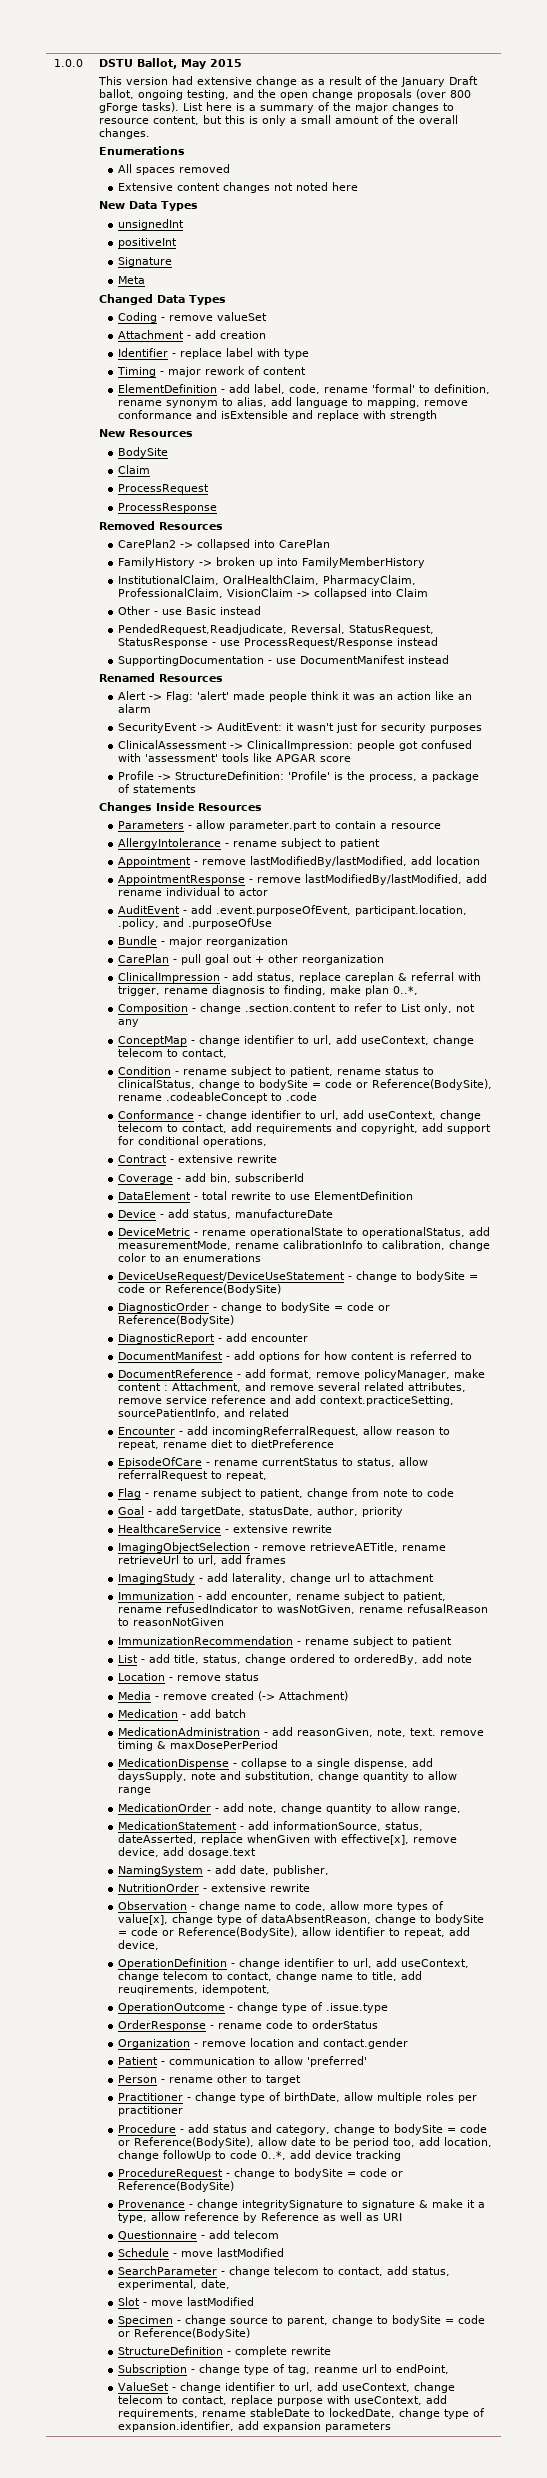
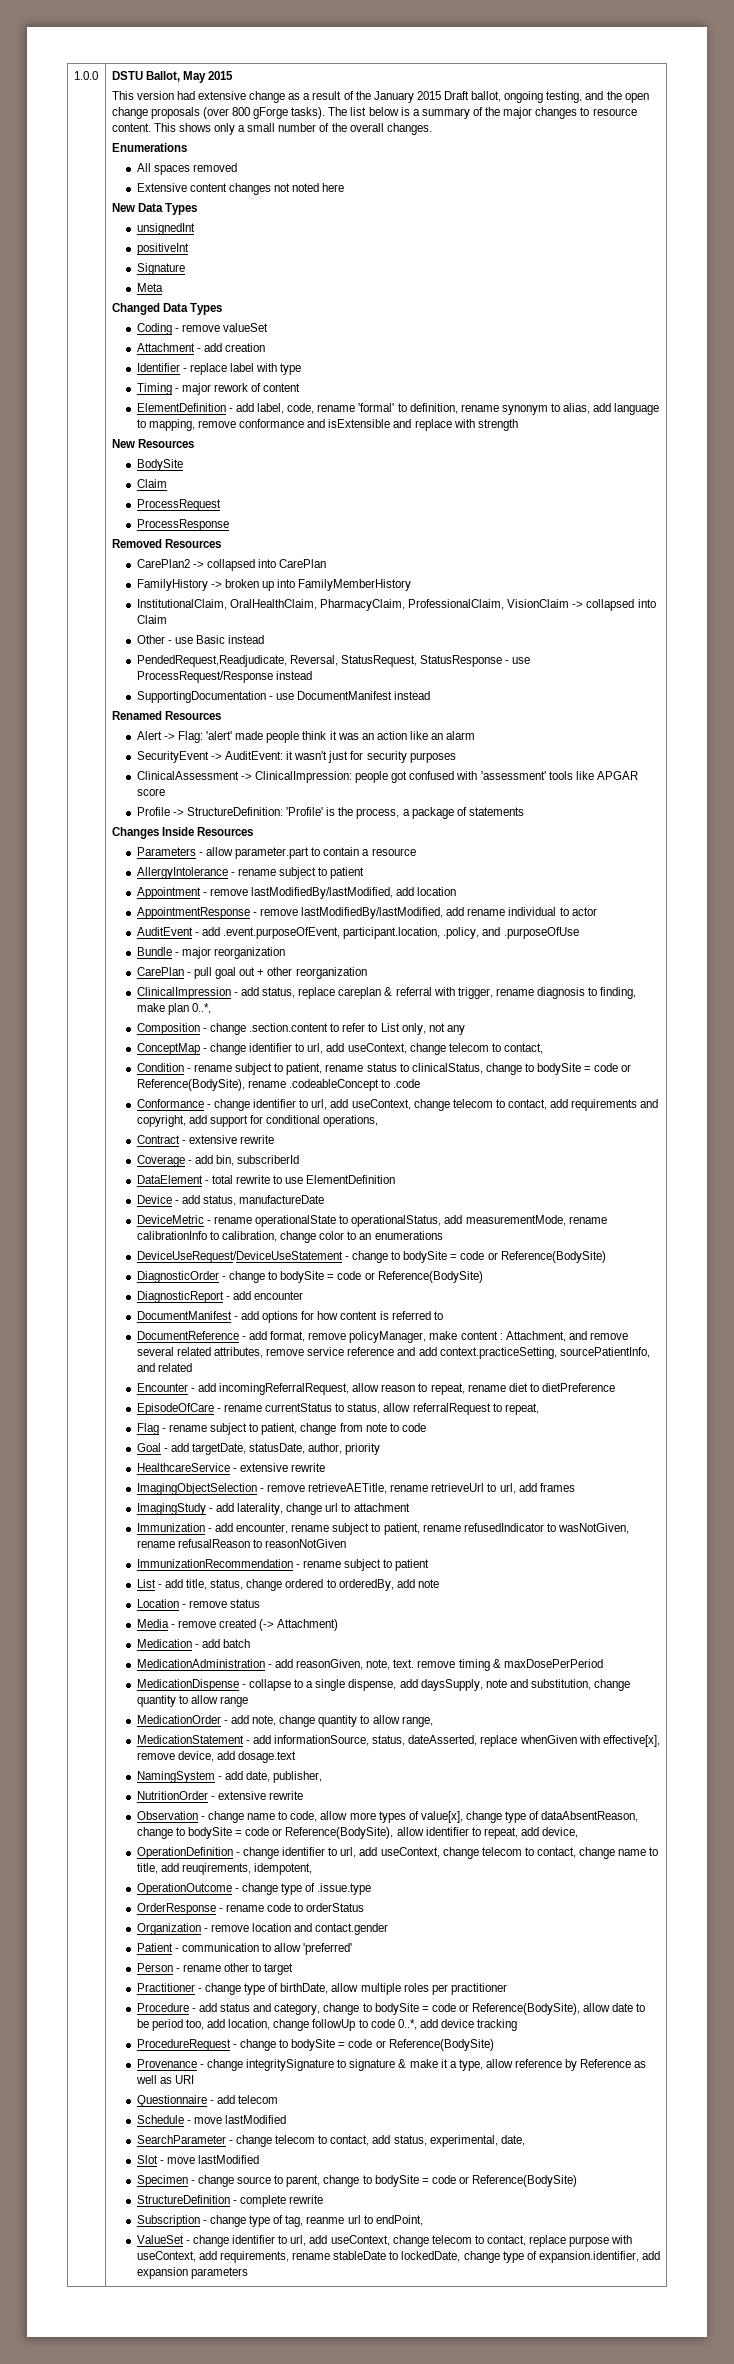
- This version had extensive change as a result of the January Draft ballot, ongoing testing, and the open change proposals (over 800 gForge tasks).
+ This version had extensive change as a result of the January 2015 Draft ballot, ongoing testing, and the open change proposals (over 800 gForge tasks).
- List here is a summary of the major changes to resource content, but this is only a small amount of the overall changes.
+ The list below is a summary of the major changes to resource content. This shows only a small number of the overall changes.

